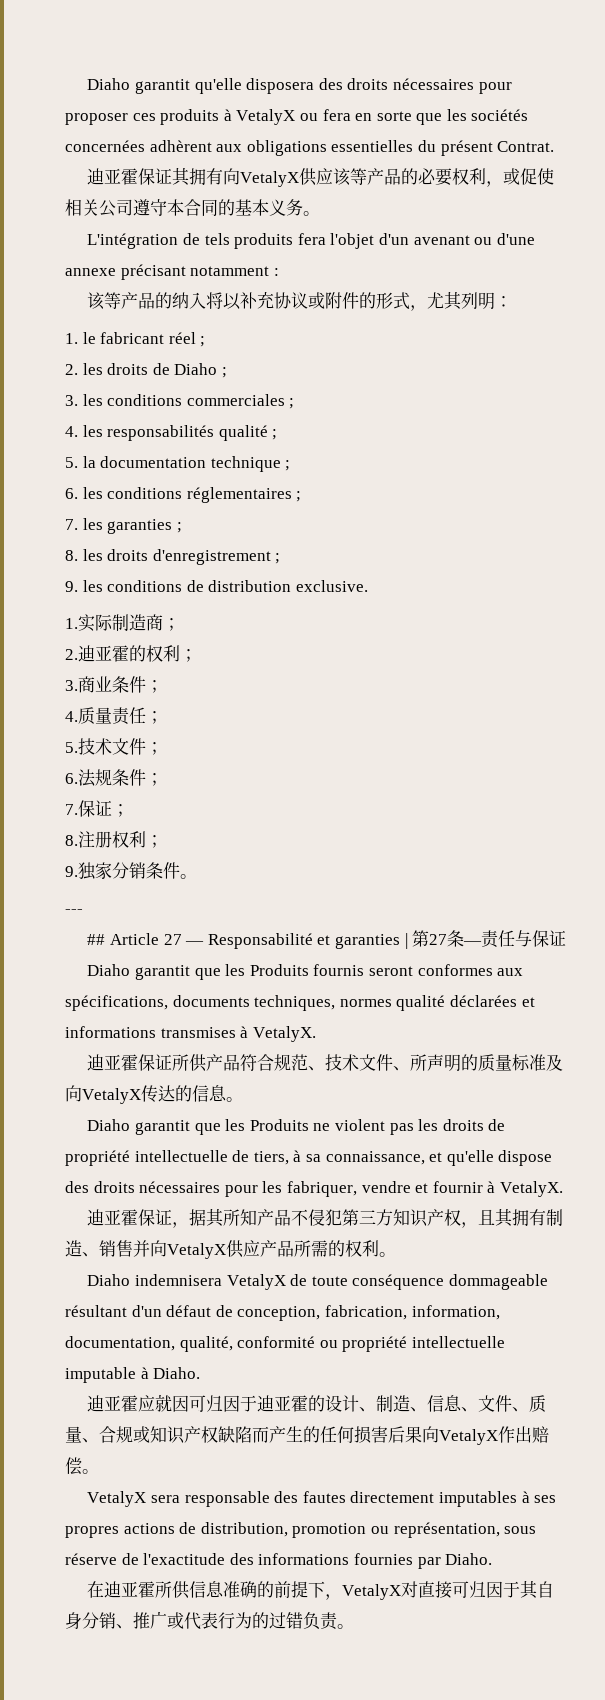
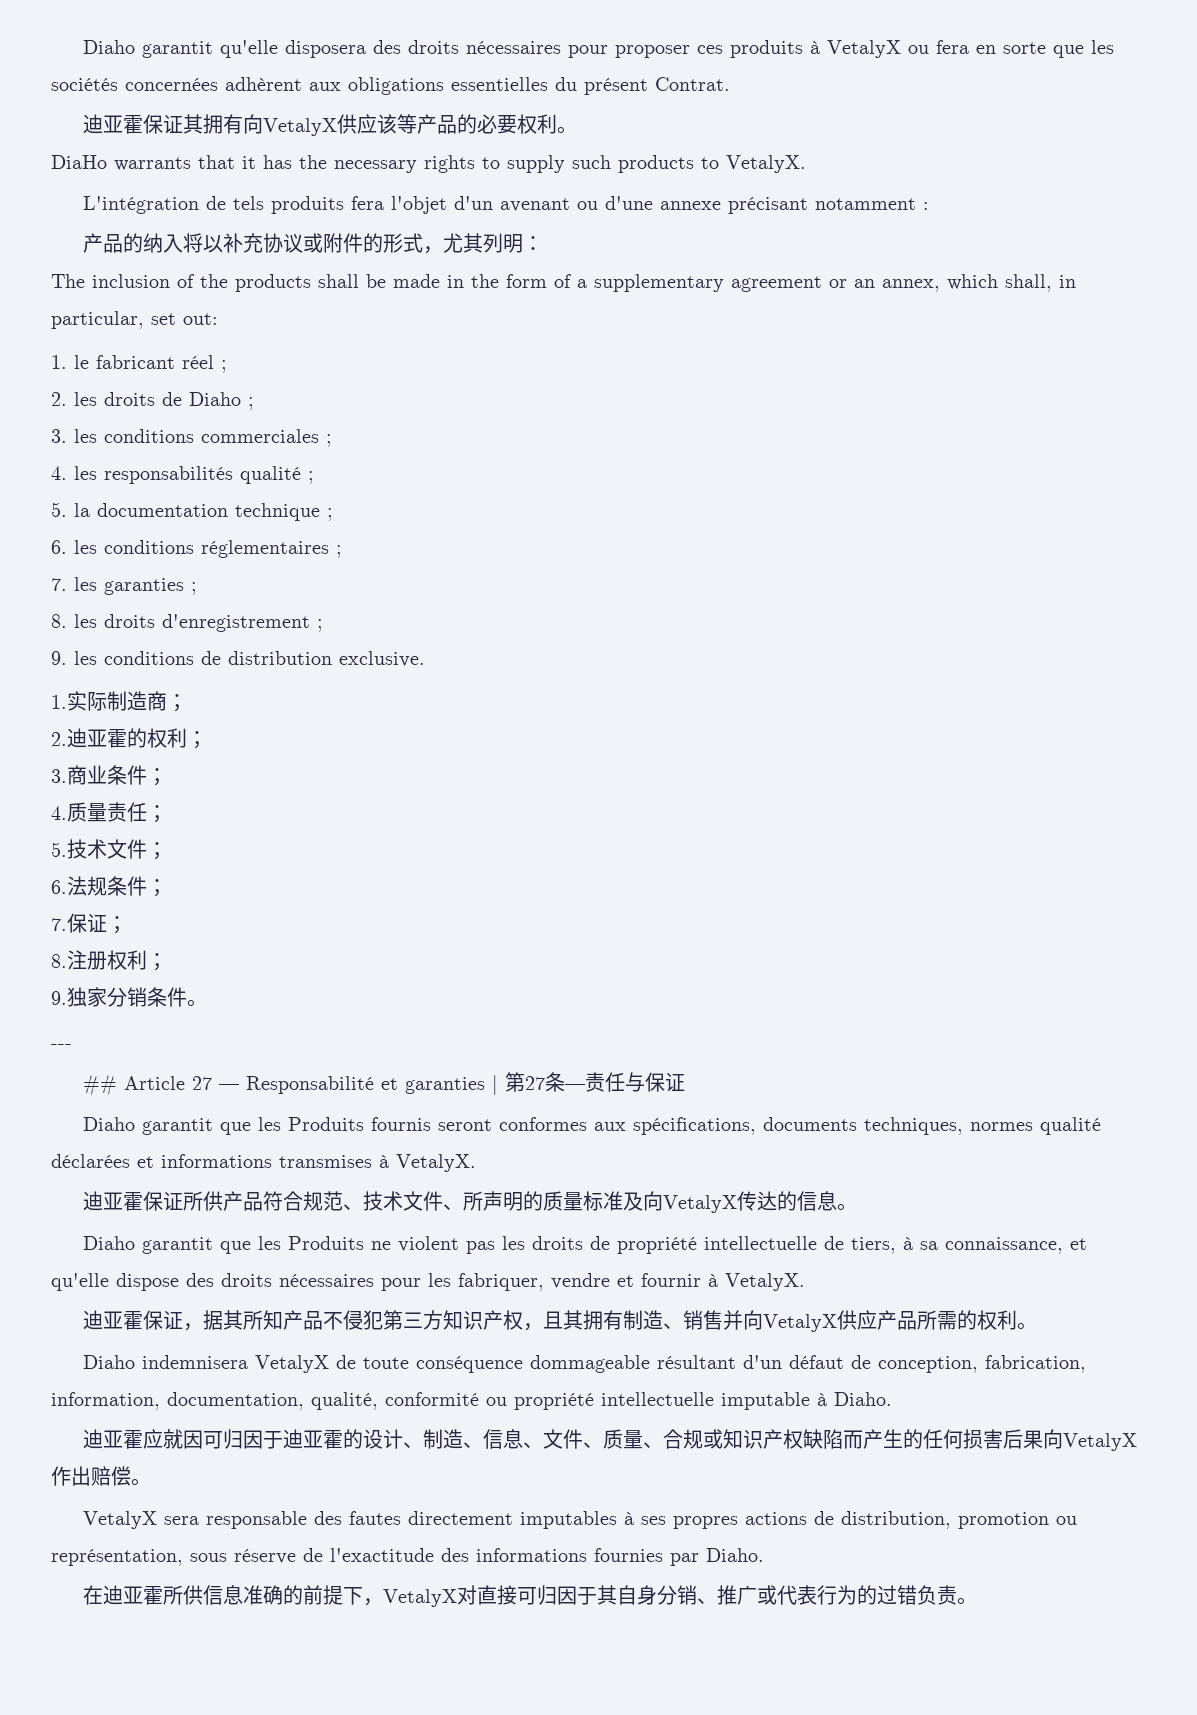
- 迪亚霍保证其拥有向VetalyX供应该等产品的必要权利，或促使相关公司遵守本合同的基本义务。
+ 迪亚霍保证其拥有向VetalyX供应该等产品的必要权利。
+ DiaHo warrants that it has the necessary rights to supply such products to VetalyX.
- 该等产品的纳入将以补充协议或附件的形式，尤其列明：
+ 产品的纳入将以补充协议或附件的形式，尤其列明：
+ The inclusion of the products shall be made in the form of a supplementary agreement or an annex, which shall, in particular, set out:

